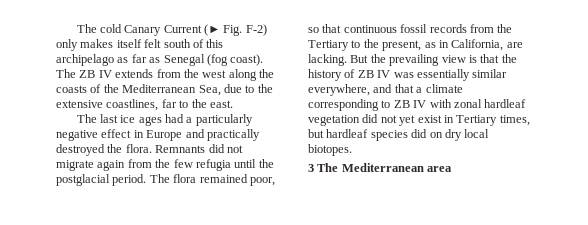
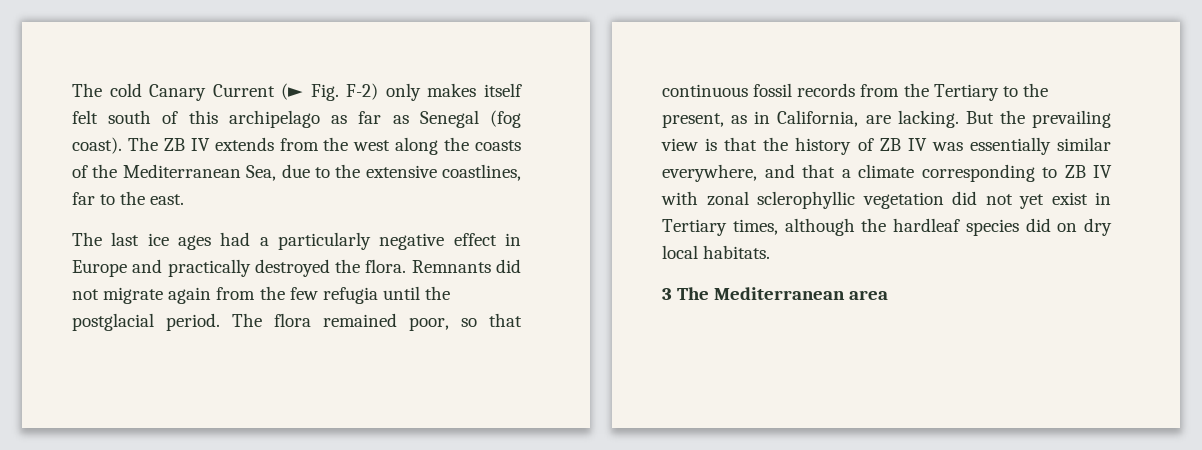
- But the prevailing view is that the history of ZB IV was essentially similar everywhere, and that a climate corresponding to ZB IV with zonal hardleaf vegetation did not yet exist in Tertiary times, but hardleaf species did on dry local biotopes.
+ But the prevailing view is that the history of ZB IV was essentially similar everywhere, and that a climate corresponding to ZB IV with zonal sclerophyllic vegetation did not yet exist in Tertiary times, although the hardleaf species did on dry local habitats.

